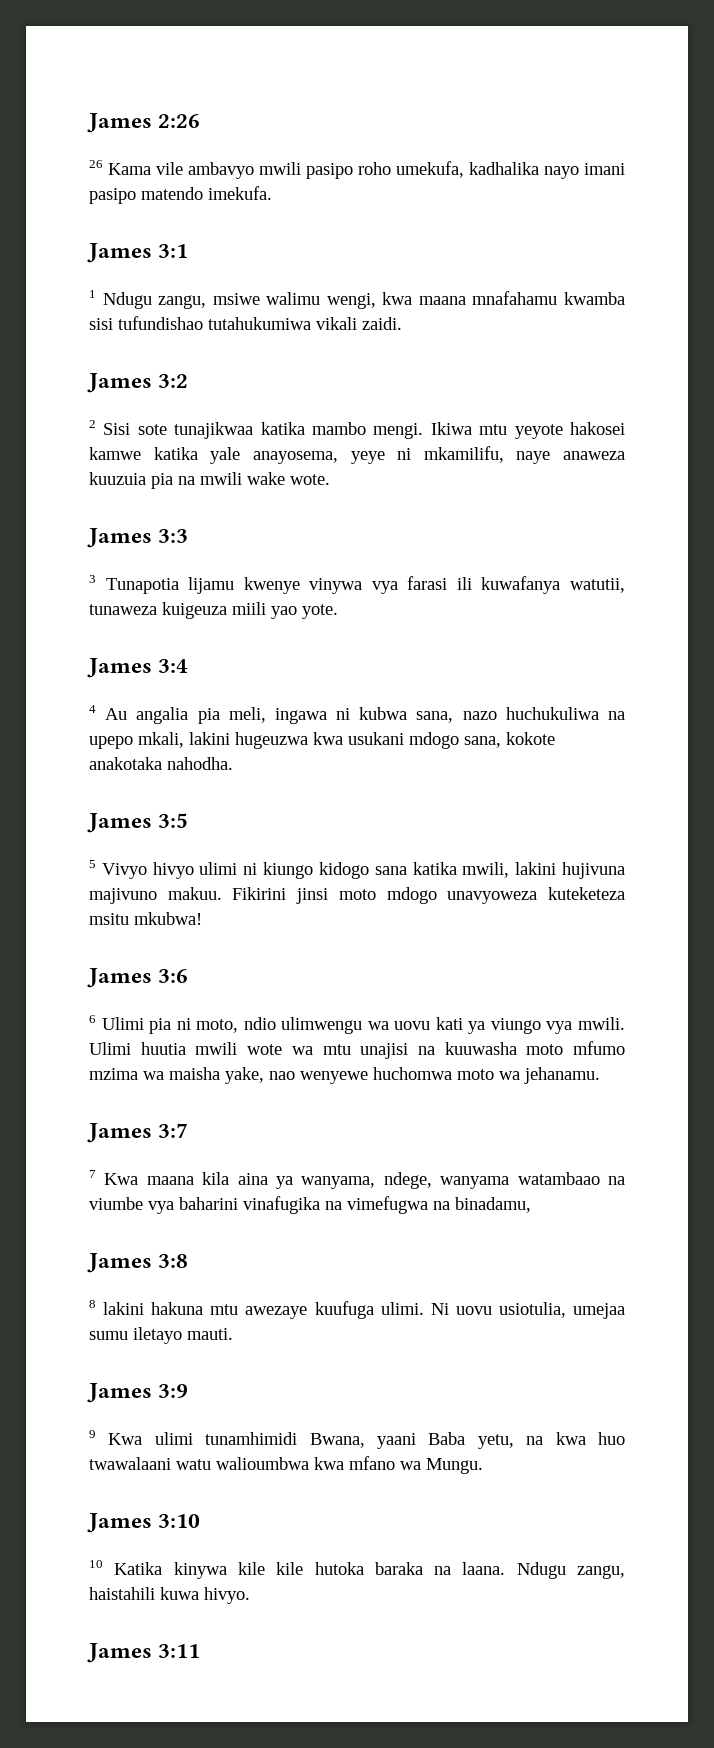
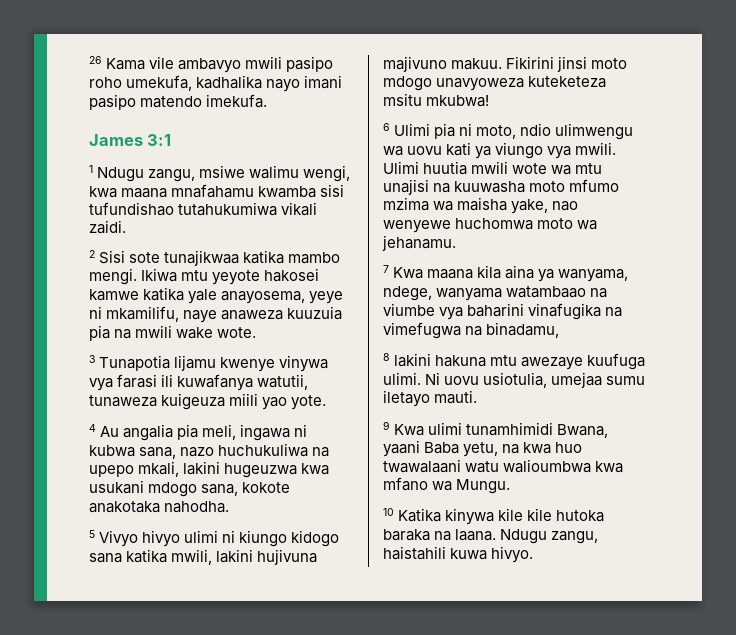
- James 2:26
- James 3:2
- James 3:3
- James 3:4
- James 3:5
- James 3:6
- James 3:7
- James 3:8
- James 3:9
- James 3:10
- James 3:11

